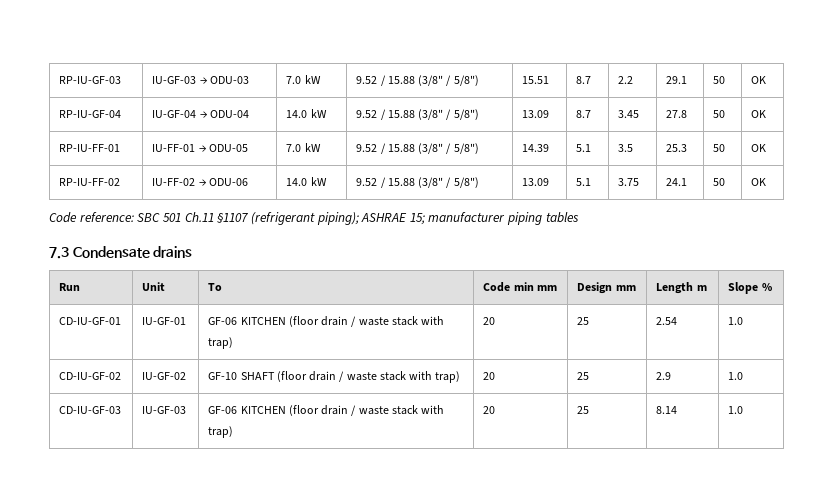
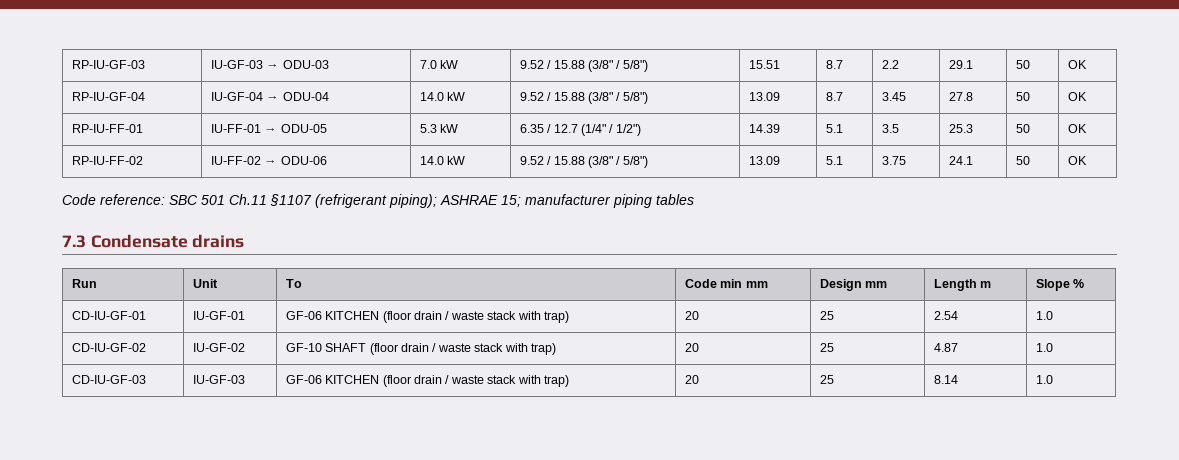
- RP-IU-FF-01 | IU-FF-01 → ODU-05 | 7.0 kW | 9.52 / 15.88 (3/8" / 5/8") | 14.39 | 5.1 | 3.5 | 25.3 | 50 | OK
+ RP-IU-FF-01 | IU-FF-01 → ODU-05 | 5.3 kW | 6.35 / 12.7 (1/4" / 1/2") | 14.39 | 5.1 | 3.5 | 25.3 | 50 | OK
- CD-IU-GF-02 | IU-GF-02 | GF-10 SHAFT (floor drain / waste stack with trap) | 20 | 25 | 2.9 | 1.0
+ CD-IU-GF-02 | IU-GF-02 | GF-10 SHAFT (floor drain / waste stack with trap) | 20 | 25 | 4.87 | 1.0

